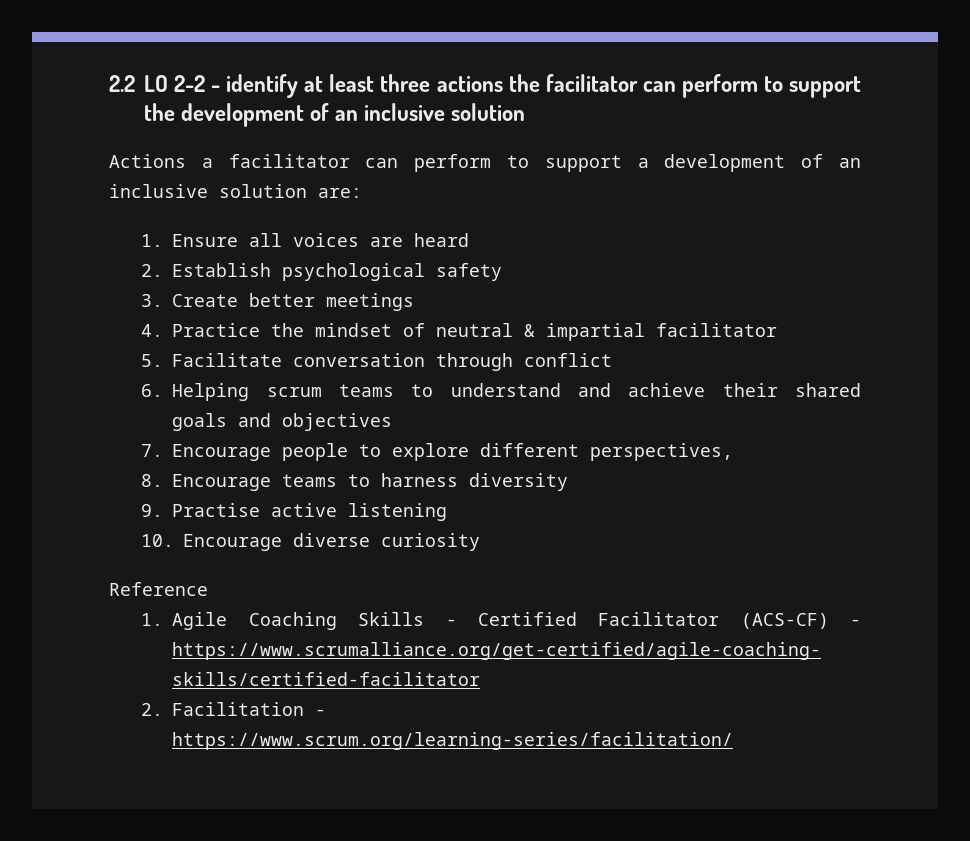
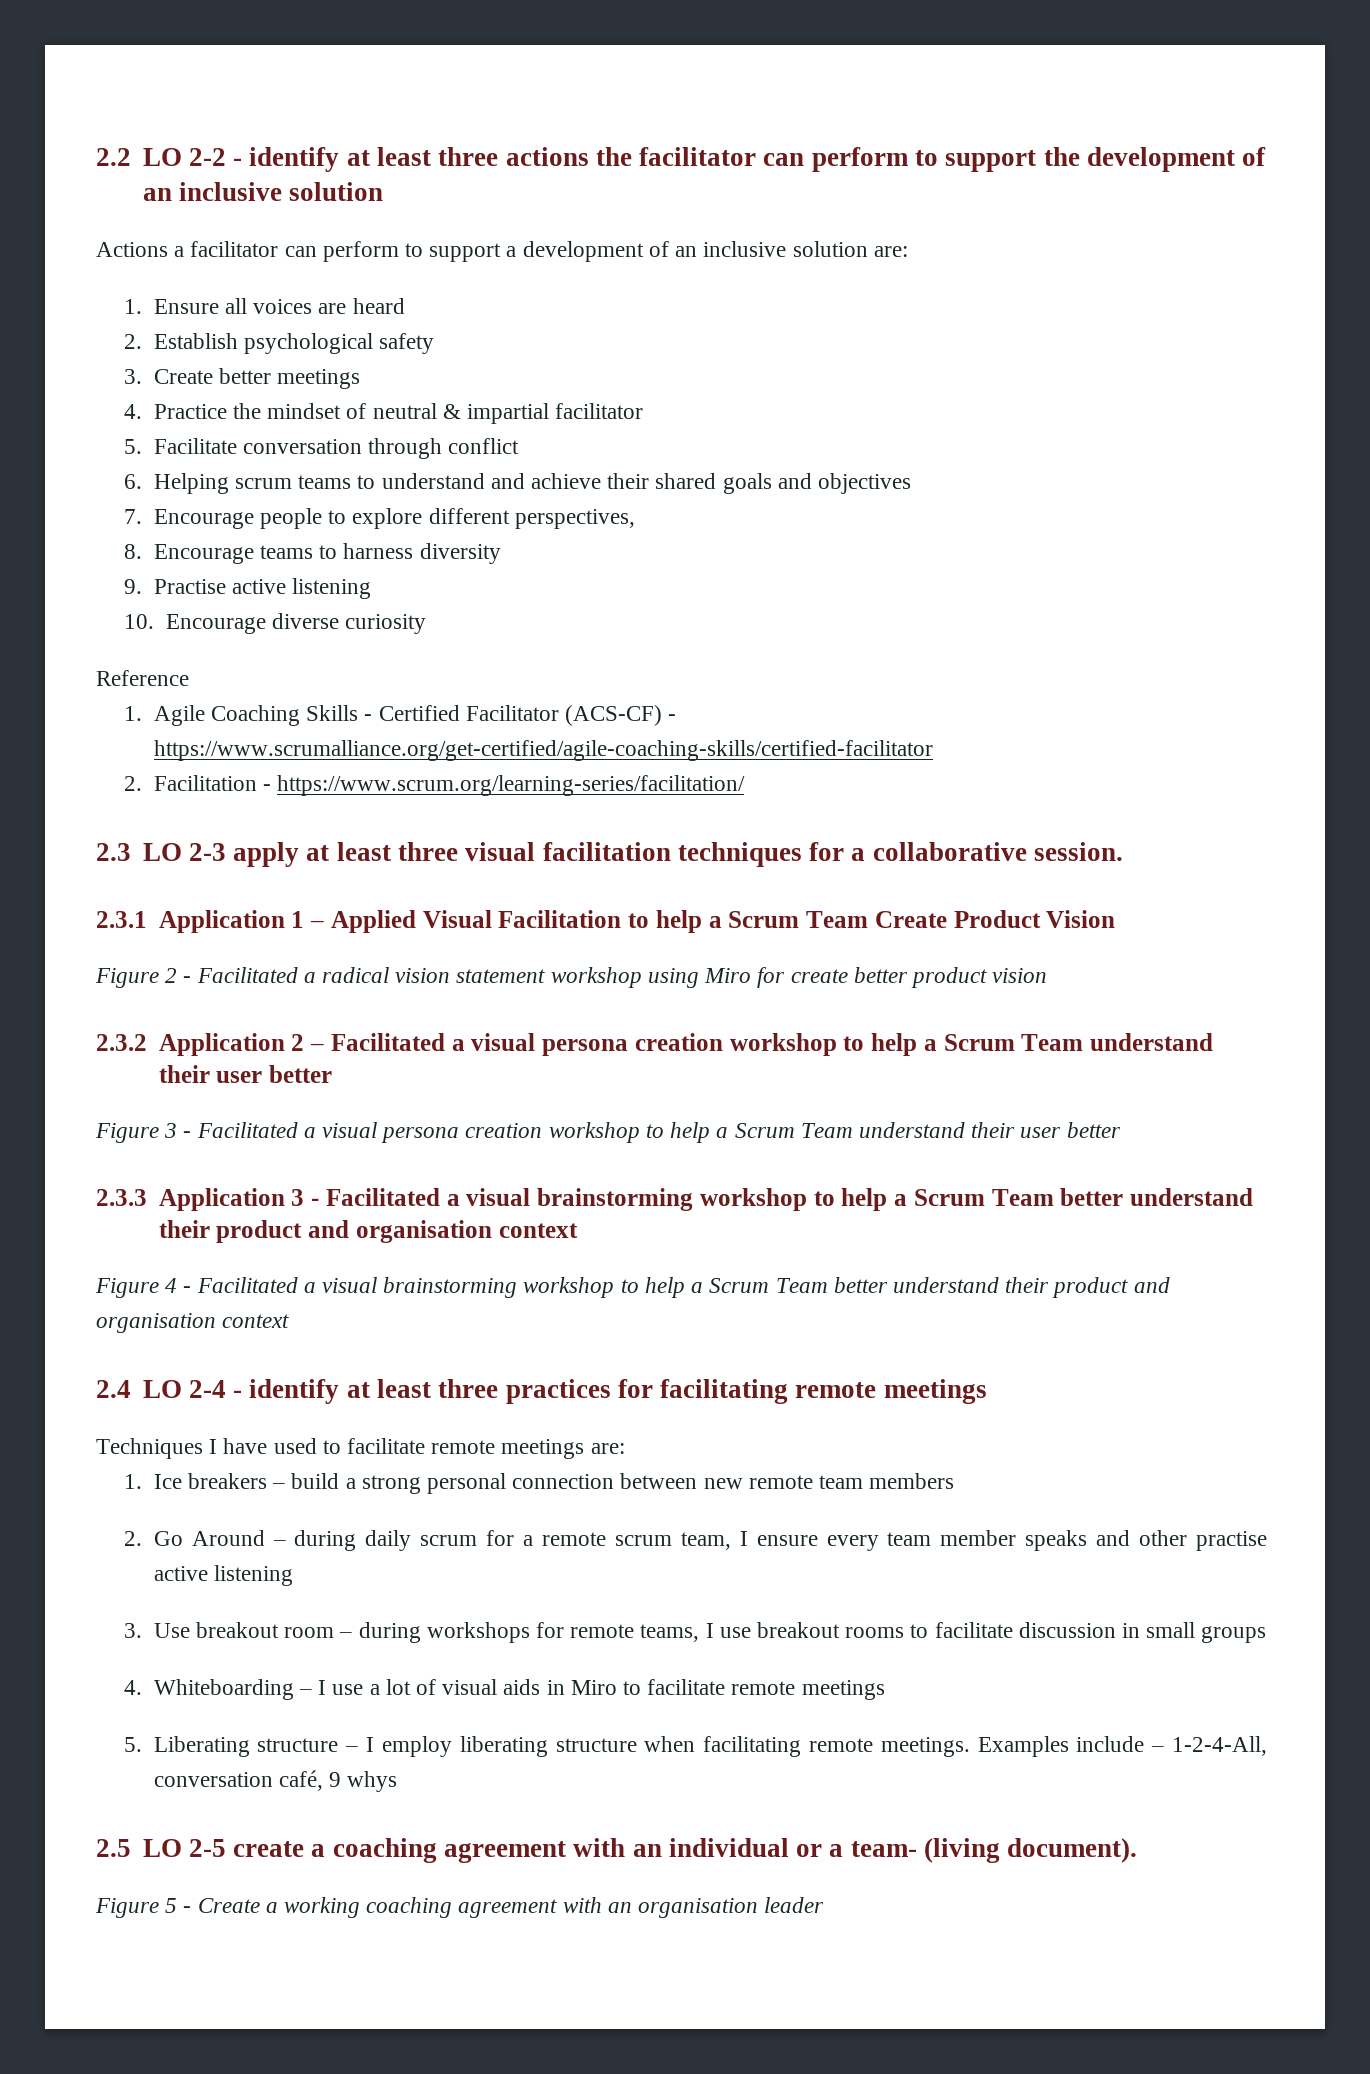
+ 2.3 LO 2-3 apply at least three visual facilitation techniques for a collaborative session.
+ 2.3.1 Application 1 – Applied Visual Facilitation to help a Scrum Team Create Product Vision
+ Figure 2 - Facilitated a radical vision statement workshop using Miro for create better product vision
+ 2.3.2 Application 2 – Facilitated a visual persona creation workshop to help a Scrum Team understand their user better
+ Figure 3 - Facilitated a visual persona creation workshop to help a Scrum Team understand their user better
+ 2.3.3 Application 3 - Facilitated a visual brainstorming workshop to help a Scrum Team better understand their product and organisation context
+ Figure 4 - Facilitated a visual brainstorming workshop to help a Scrum Team better understand their product and organisation context
+ 2.4 LO 2-4 - identify at least three practices for facilitating remote meetings
+ Techniques I have used to facilitate remote meetings are:
+ 1. Ice breakers – build a strong personal connection between new remote team members
+ 2. Go Around – during daily scrum for a remote scrum team, I ensure every team member speaks and other practise active listening
+ 3. Use breakout room – during workshops for remote teams, I use breakout rooms to facilitate discussion in small groups
+ 4. Whiteboarding – I use a lot of visual aids in Miro to facilitate remote meetings
+ 5. Liberating structure – I employ liberating structure when facilitating remote meetings. Examples include – 1-2-4-All, conversation café, 9 whys
+ 2.5 LO 2-5 create a coaching agreement with an individual or a team- (living document).
+ Figure 5 - Create a working coaching agreement with an organisation leader

